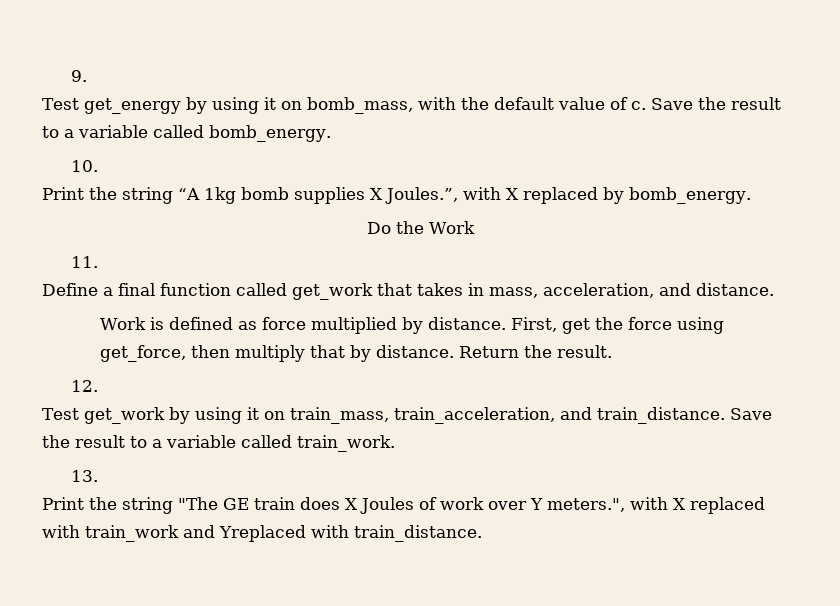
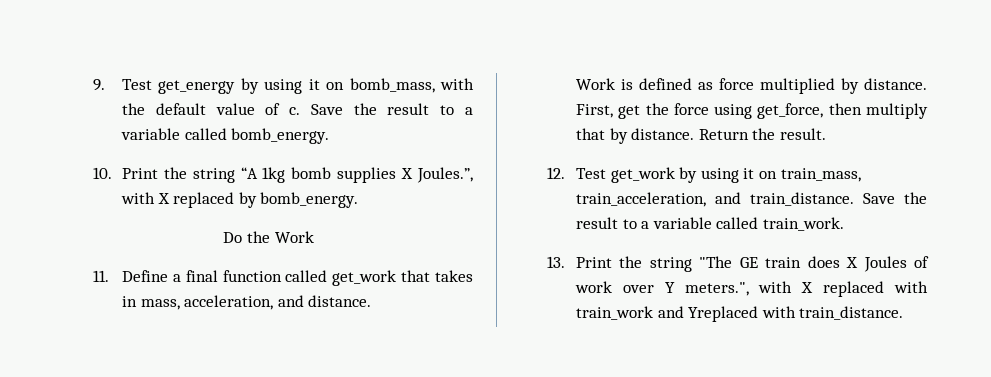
- 9.
- Test get_energy by using it on bomb_mass, with the default value of c.
+ 9. Test get_energy by using it on bomb_mass, with the default value of c.
- 10.
- Print the string “A 1kg bomb supplies X Joules.”, with X replaced by bomb_energy.
+ 10. Print the string “A 1kg bomb supplies X Joules.”, with X replaced by bomb_energy.
- 11.
- Define a final function called get_work that takes in mass, acceleration, and distance.
+ 11. Define a final function called get_work that takes in mass, acceleration, and distance.
- 12.
- Test get_work by using it on train_mass, train_acceleration, and train_distance.
+ 12. Test get_work by using it on train_mass, train_acceleration, and train_distance.
- 13.
- Print the string "The GE train does X Joules of work over Y meters.", with X replaced with train_work and Yreplaced with train_distance.
+ 13. Print the string "The GE train does X Joules of work over Y meters.", with X replaced with train_work and Yreplaced with train_distance.

